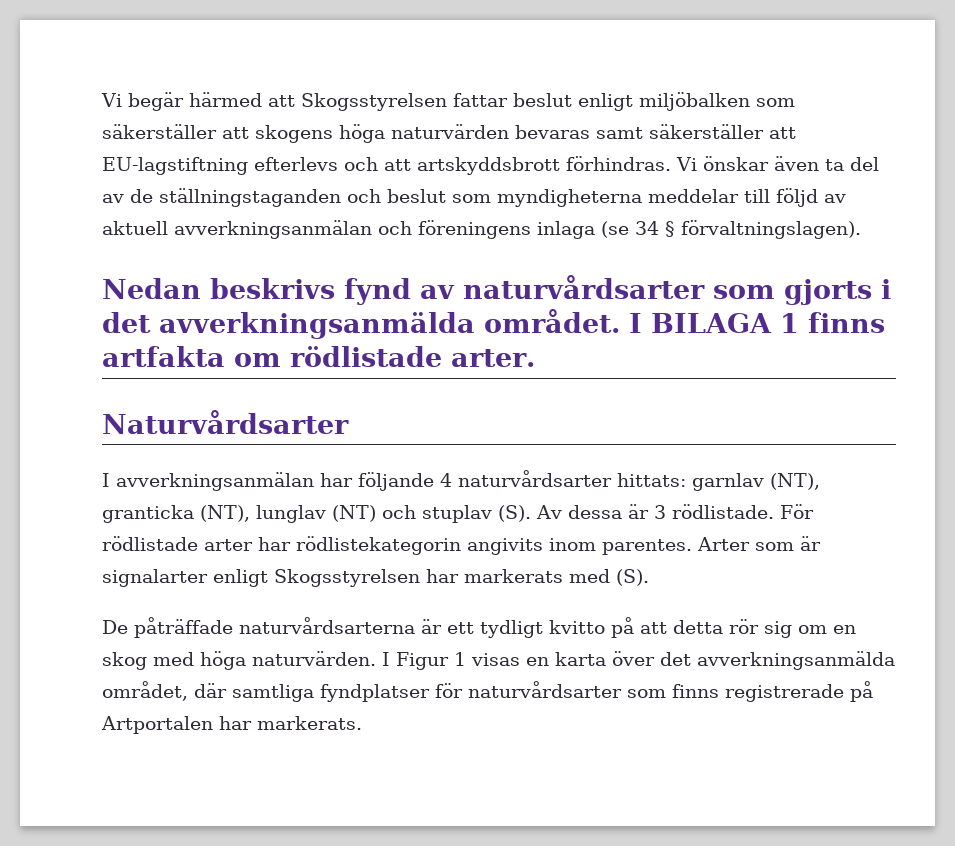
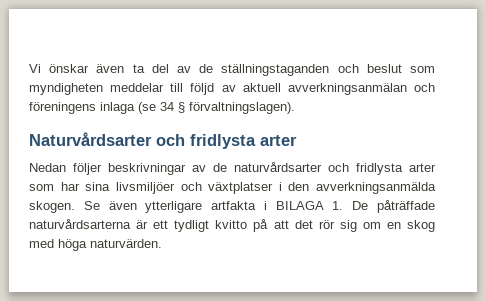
- Vi begär härmed att Skogsstyrelsen fattar beslut enligt miljöbalken som säkerställer att skogens höga naturvärden bevaras samt säkerställer att EU-lagstiftning efterlevs och att artskyddsbrott förhindras. Vi önskar även ta del av de ställningstaganden och beslut som myndigheterna meddelar till följd av aktuell avverkningsanmälan och föreningens inlaga (se 34 § förvaltningslagen).
+ Vi önskar även ta del av de ställningstaganden och beslut som myndigheten meddelar till följd av aktuell avverkningsanmälan och föreningens inlaga (se 34 § förvaltningslagen).
- Nedan beskrivs fynd av naturvårdsarter som gjorts i det avverkningsanmälda området. I BILAGA 1 finns artfakta om rödlistade arter.
- Naturvårdsarter
- I avverkningsanmälan har följande 4 naturvårdsarter hittats: garnlav (NT), granticka (NT), lunglav (NT) och stuplav (S). Av dessa är 3 rödlistade. För rödlistade arter har rödlistekategorin angivits inom parentes. Arter som är signalarter enligt Skogsstyrelsen har markerats med (S).
- De påträffade naturvårdsarterna är ett tydligt kvitto på att detta rör sig om en skog med höga naturvärden. I Figur 1 visas en karta över det avverkningsanmälda området, där samtliga fyndplatser för naturvårdsarter som finns registrerade på Artportalen har markerats.
+ Naturvårdsarter och fridlysta arter
+ Nedan följer beskrivningar av de naturvårdsarter och fridlysta arter som har sina livsmiljöer och växtplatser i den avverkningsanmälda skogen. Se även ytterligare artfakta i BILAGA 1. De påträffade naturvårdsarterna är ett tydligt kvitto på att det rör sig om en skog med höga naturvärden.

